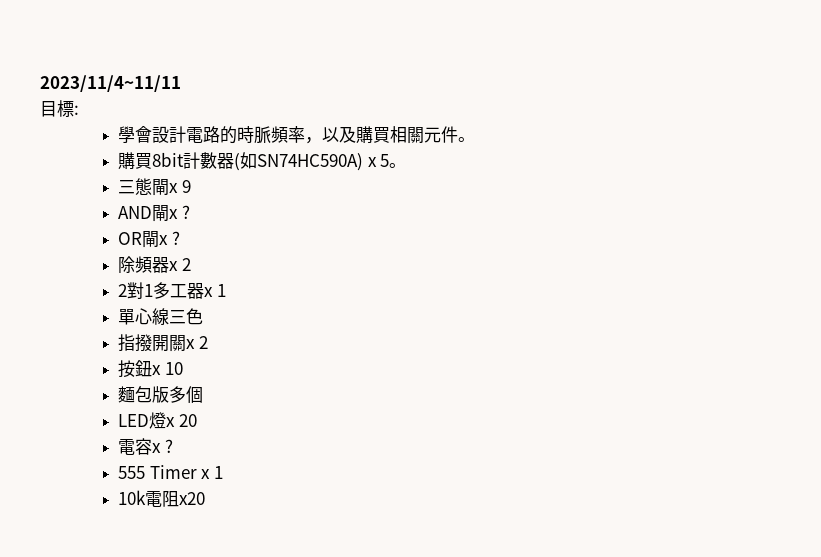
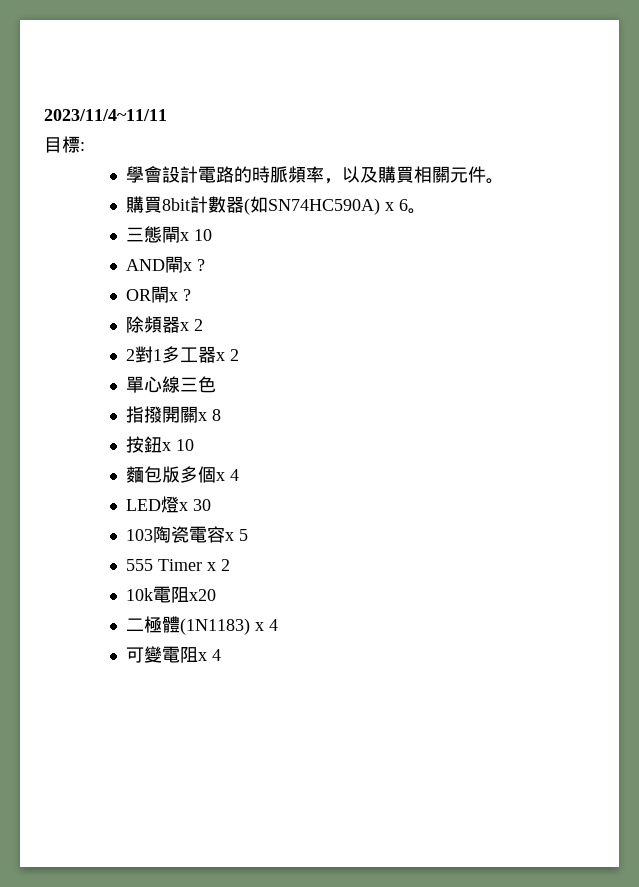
- 購買8bit計數器(如SN74HC590A) x 5。
+ 購買8bit計數器(如SN74HC590A) x 6。
- 三態閘x 9
+ 三態閘x 10
- 2對1多工器x 1
+ 2對1多工器x 2
- 指撥開關x 2
+ 指撥開關x 8
- 麵包版多個
+ 麵包版多個x 4
- LED燈x 20
- 電容x ?
+ LED燈x 30
+ 103陶瓷電容x 5
- 555 Timer x 1
+ 555 Timer x 2
+ 二極體(1N1183) x 4
+ 可變電阻x 4

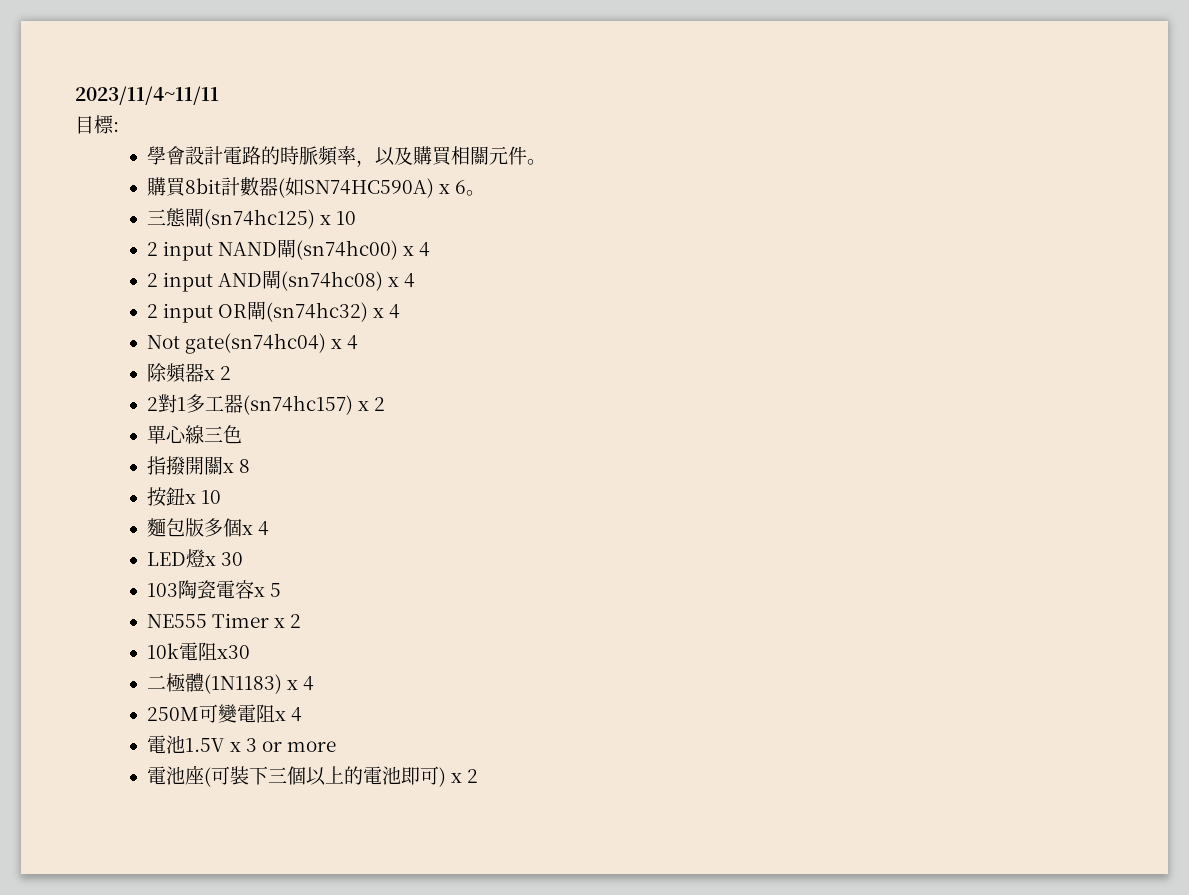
- 三態閘x 10
- AND閘x ?
- OR閘x ?
+ 三態閘(sn74hc125) x 10
+ 2 input NAND閘(sn74hc00) x 4
+ 2 input AND閘(sn74hc08) x 4
+ 2 input OR閘(sn74hc32) x 4
+ Not gate(sn74hc04) x 4
- 2對1多工器x 2
+ 2對1多工器(sn74hc157) x 2
- 555 Timer x 2
+ NE555 Timer x 2
- 10k電阻x20
+ 10k電阻x30
- 可變電阻x 4
+ 250M可變電阻x 4
+ 電池1.5V x 3 or more
+ 電池座(可裝下三個以上的電池即可) x 2

